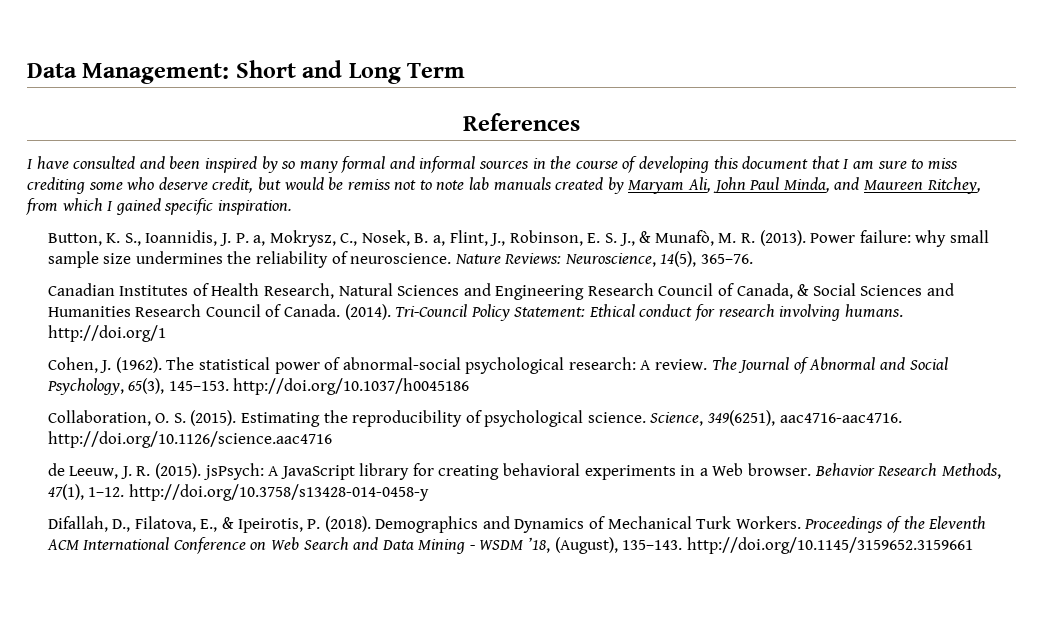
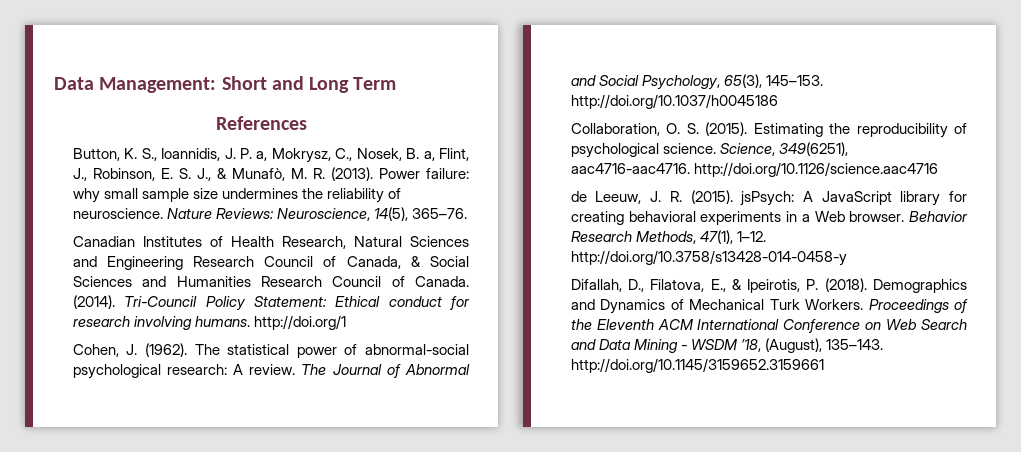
- I have consulted and been inspired by so many formal and informal sources in the course of developing this document that I am sure to miss crediting some who deserve credit, but would be remiss not to note lab manuals created by Maryam Ali, John Paul Minda, and Maureen Ritchey, from which I gained specific inspiration.

